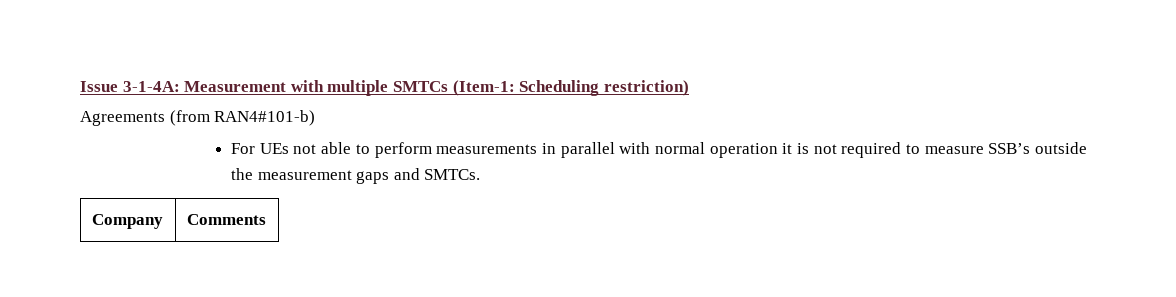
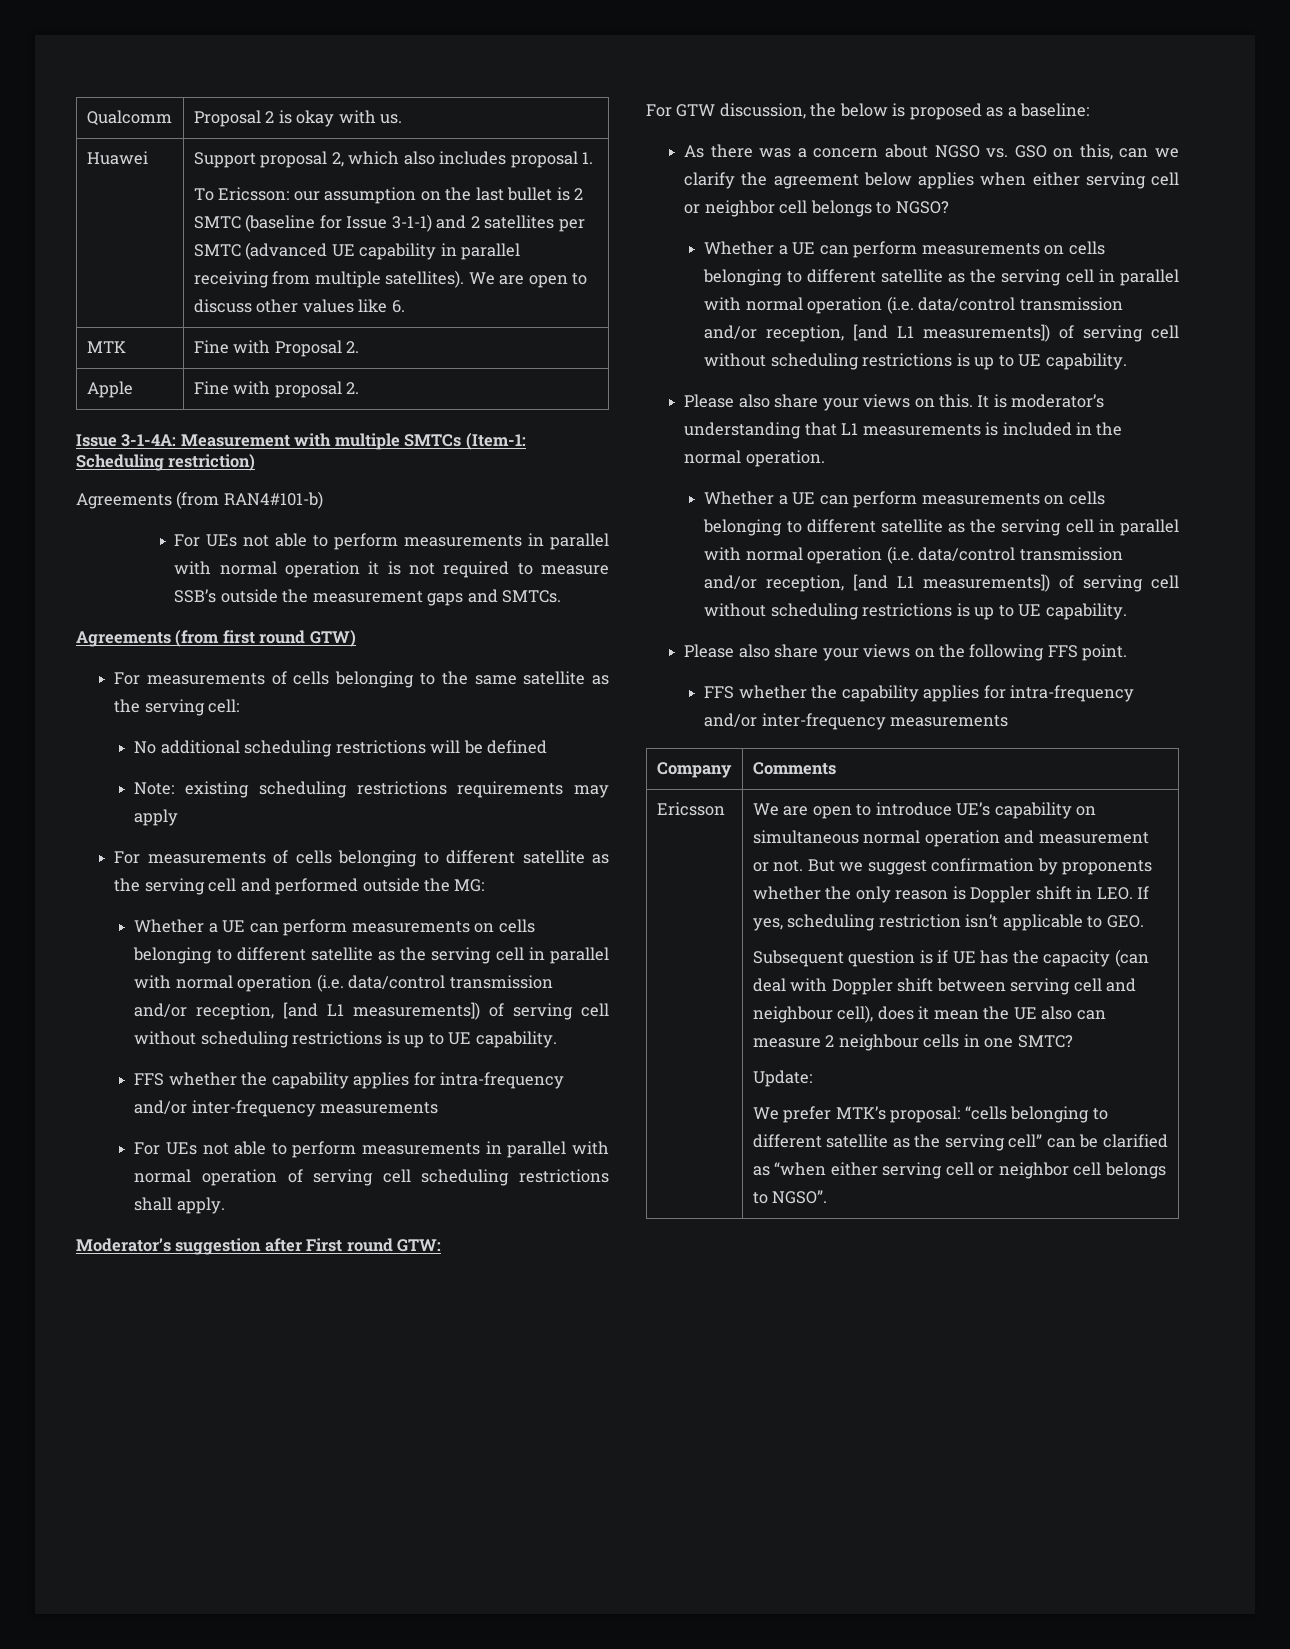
+ Qualcomm | Proposal 2 is okay with us.
+ Huawei | Support proposal 2, which also includes proposal 1.
+ To Ericsson: our assumption on the last bullet is 2 SMTC (baseline for Issue 3-1-1) and 2 satellites per SMTC (advanced UE capability in parallel receiving from multiple satellites). We are open to discuss other values like 6.
+ MTK | Fine with Proposal 2.
+ Apple | Fine with proposal 2.
+ Agreements (from first round GTW)
+ For measurements of cells belonging to the same satellite as the serving cell:
+ No additional scheduling restrictions will be defined
+ Note: existing scheduling restrictions requirements may apply
+ For measurements of cells belonging to different satellite as the serving cell and performed outside the MG:
+ Whether a UE can perform measurements on cells belonging to different satellite as the serving cell in parallel with normal operation (i.e. data/control transmission and/or reception, [and L1 measurements]) of serving cell without scheduling restrictions is up to UE capability.
+ FFS whether the capability applies for intra-frequency and/or inter-frequency measurements
+ For UEs not able to perform measurements in parallel with normal operation of serving cell scheduling restrictions shall apply.
+ Moderator’s suggestion after First round GTW:
+ For GTW discussion, the below is proposed as a baseline:
+ As there was a concern about NGSO vs. GSO on this, can we clarify the agreement below applies when either serving cell or neighbor cell belongs to NGSO?
+ Whether a UE can perform measurements on cells belonging to different satellite as the serving cell in parallel with normal operation (i.e. data/control transmission and/or reception, [and L1 measurements]) of serving cell without scheduling restrictions is up to UE capability.
+ Please also share your views on this. It is moderator’s understanding that L1 measurements is included in the normal operation.
+ Whether a UE can perform measurements on cells belonging to different satellite as the serving cell in parallel with normal operation (i.e. data/control transmission and/or reception, [and L1 measurements]) of serving cell without scheduling restrictions is up to UE capability.
+ Please also share your views on the following FFS point.
+ FFS whether the capability applies for intra-frequency and/or inter-frequency measurements
  Company | Comments
+ Ericsson | We are open to introduce UE’s capability on simultaneous normal operation and measurement or not. But we suggest confirmation by proponents whether the only reason is Doppler shift in LEO. If yes, scheduling restriction isn’t applicable to GEO.
+ Subsequent question is if UE has the capacity (can deal with Doppler shift between serving cell and neighbour cell), does it mean the UE also can measure 2 neighbour cells in one SMTC?
+ Update:
+ We prefer MTK’s proposal: “cells belonging to different satellite as the serving cell” can be clarified as “when either serving cell or neighbor cell belongs to NGSO”.

